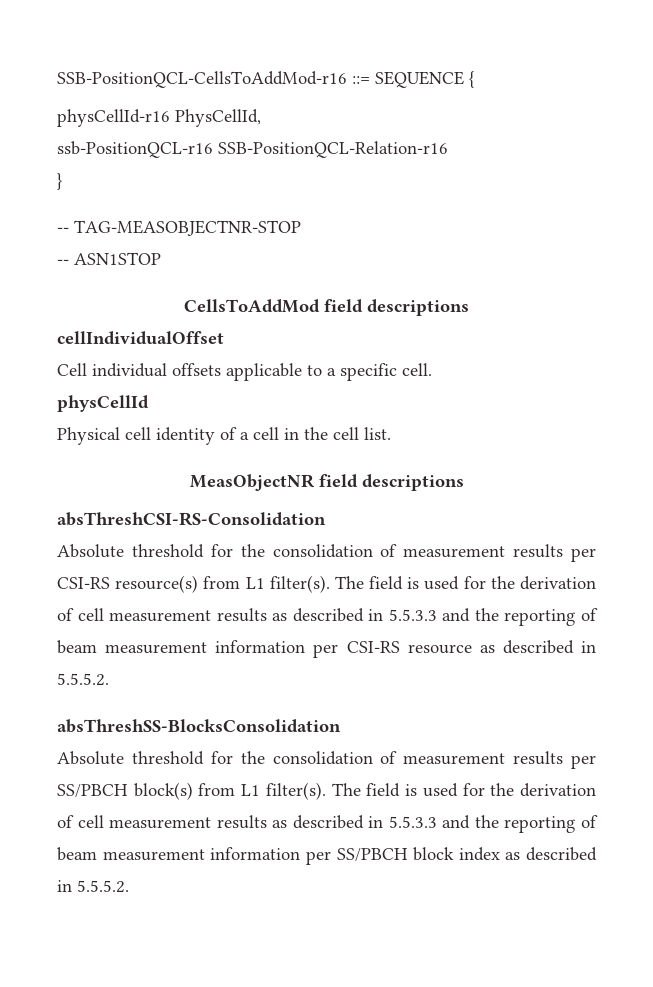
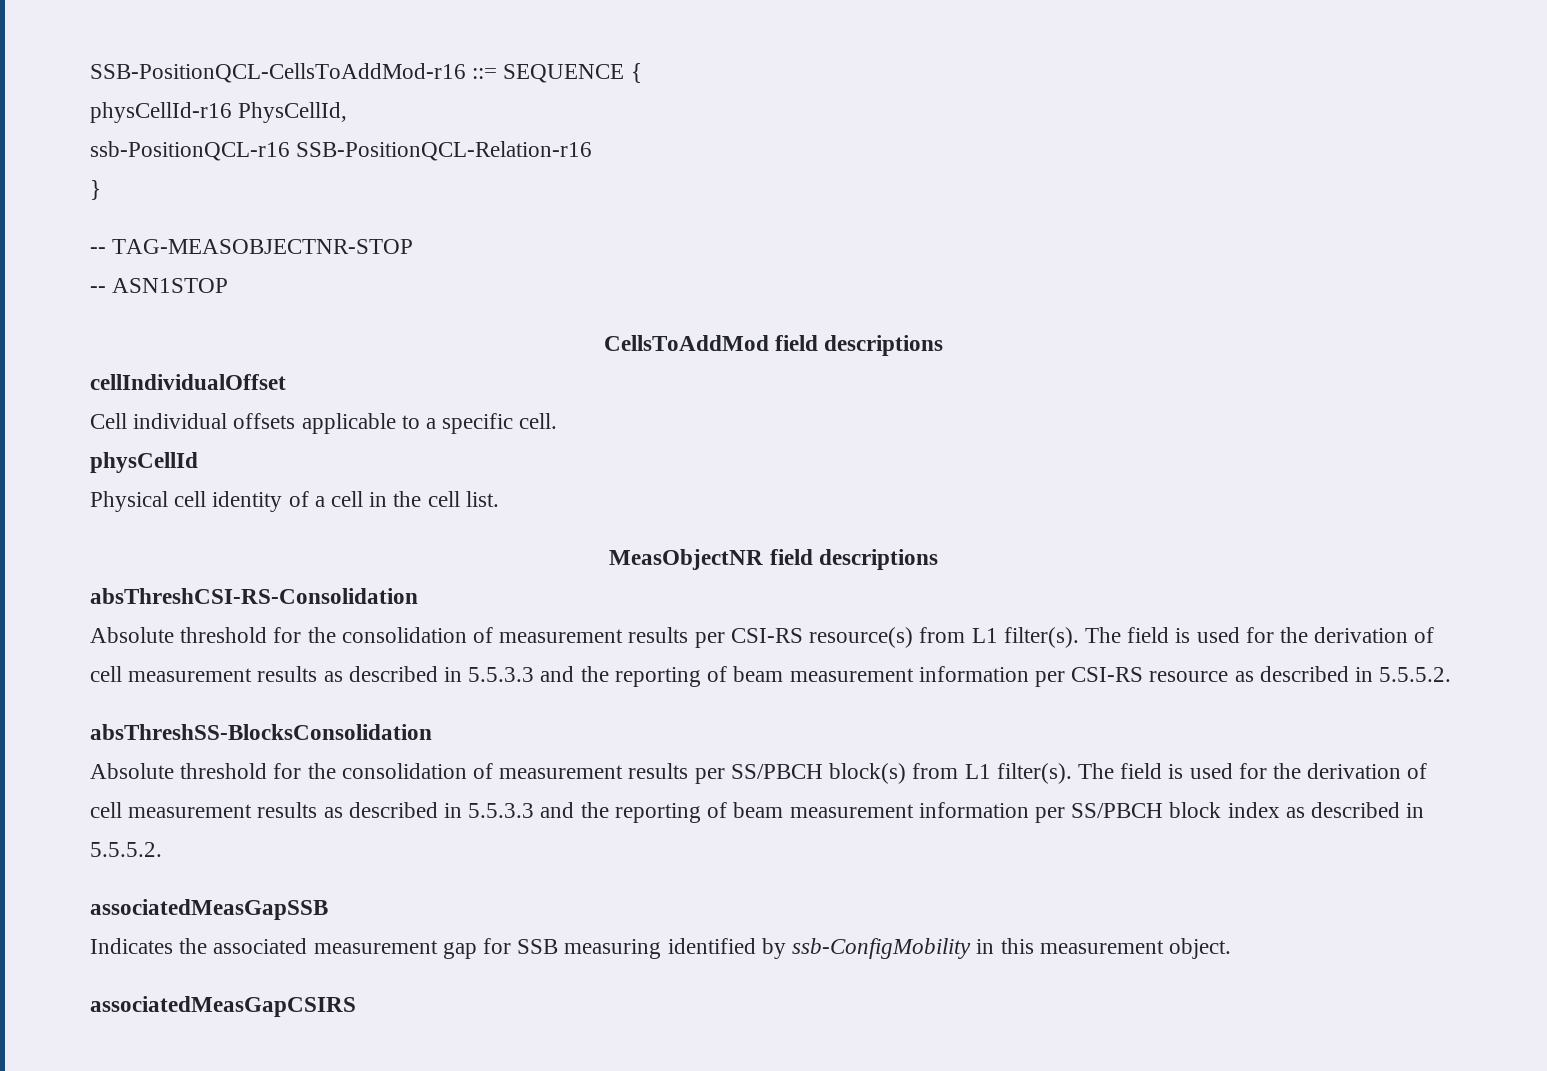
+ associatedMeasGapSSB
+ Indicates the associated measurement gap for SSB measuring identified by ssb-ConfigMobility in this measurement object.
+ associatedMeasGapCSIRS

